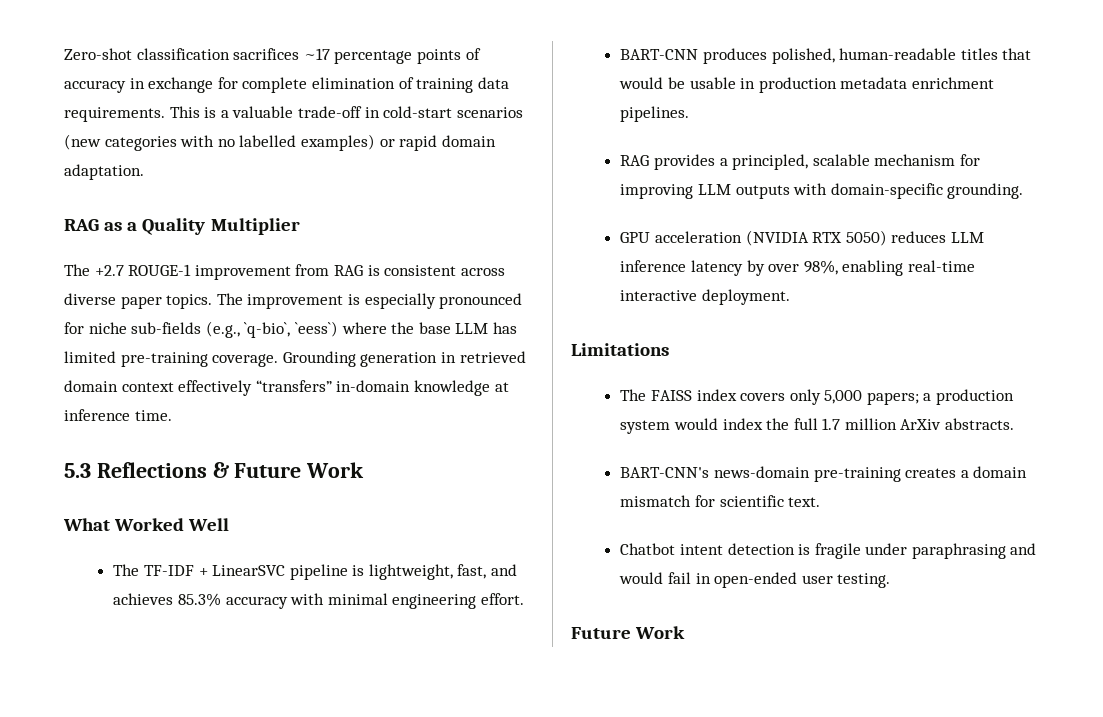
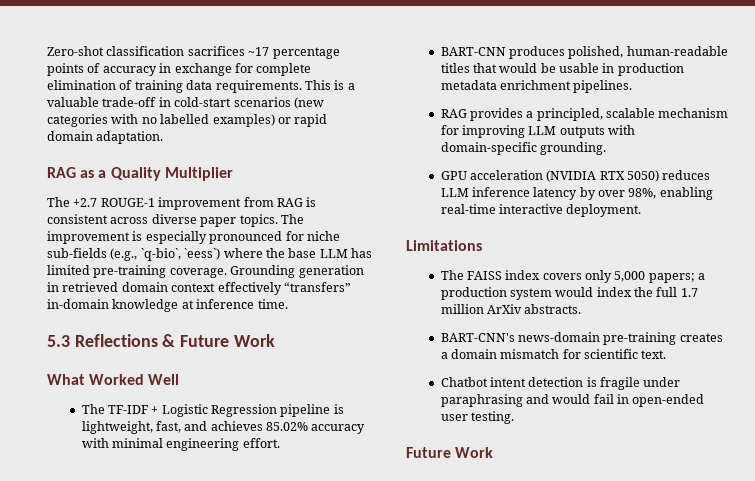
- The TF-IDF + LinearSVC pipeline is lightweight, fast, and achieves 85.3% accuracy with minimal engineering effort.
+ The TF-IDF + Logistic Regression pipeline is lightweight, fast, and achieves 85.02% accuracy with minimal engineering effort.

